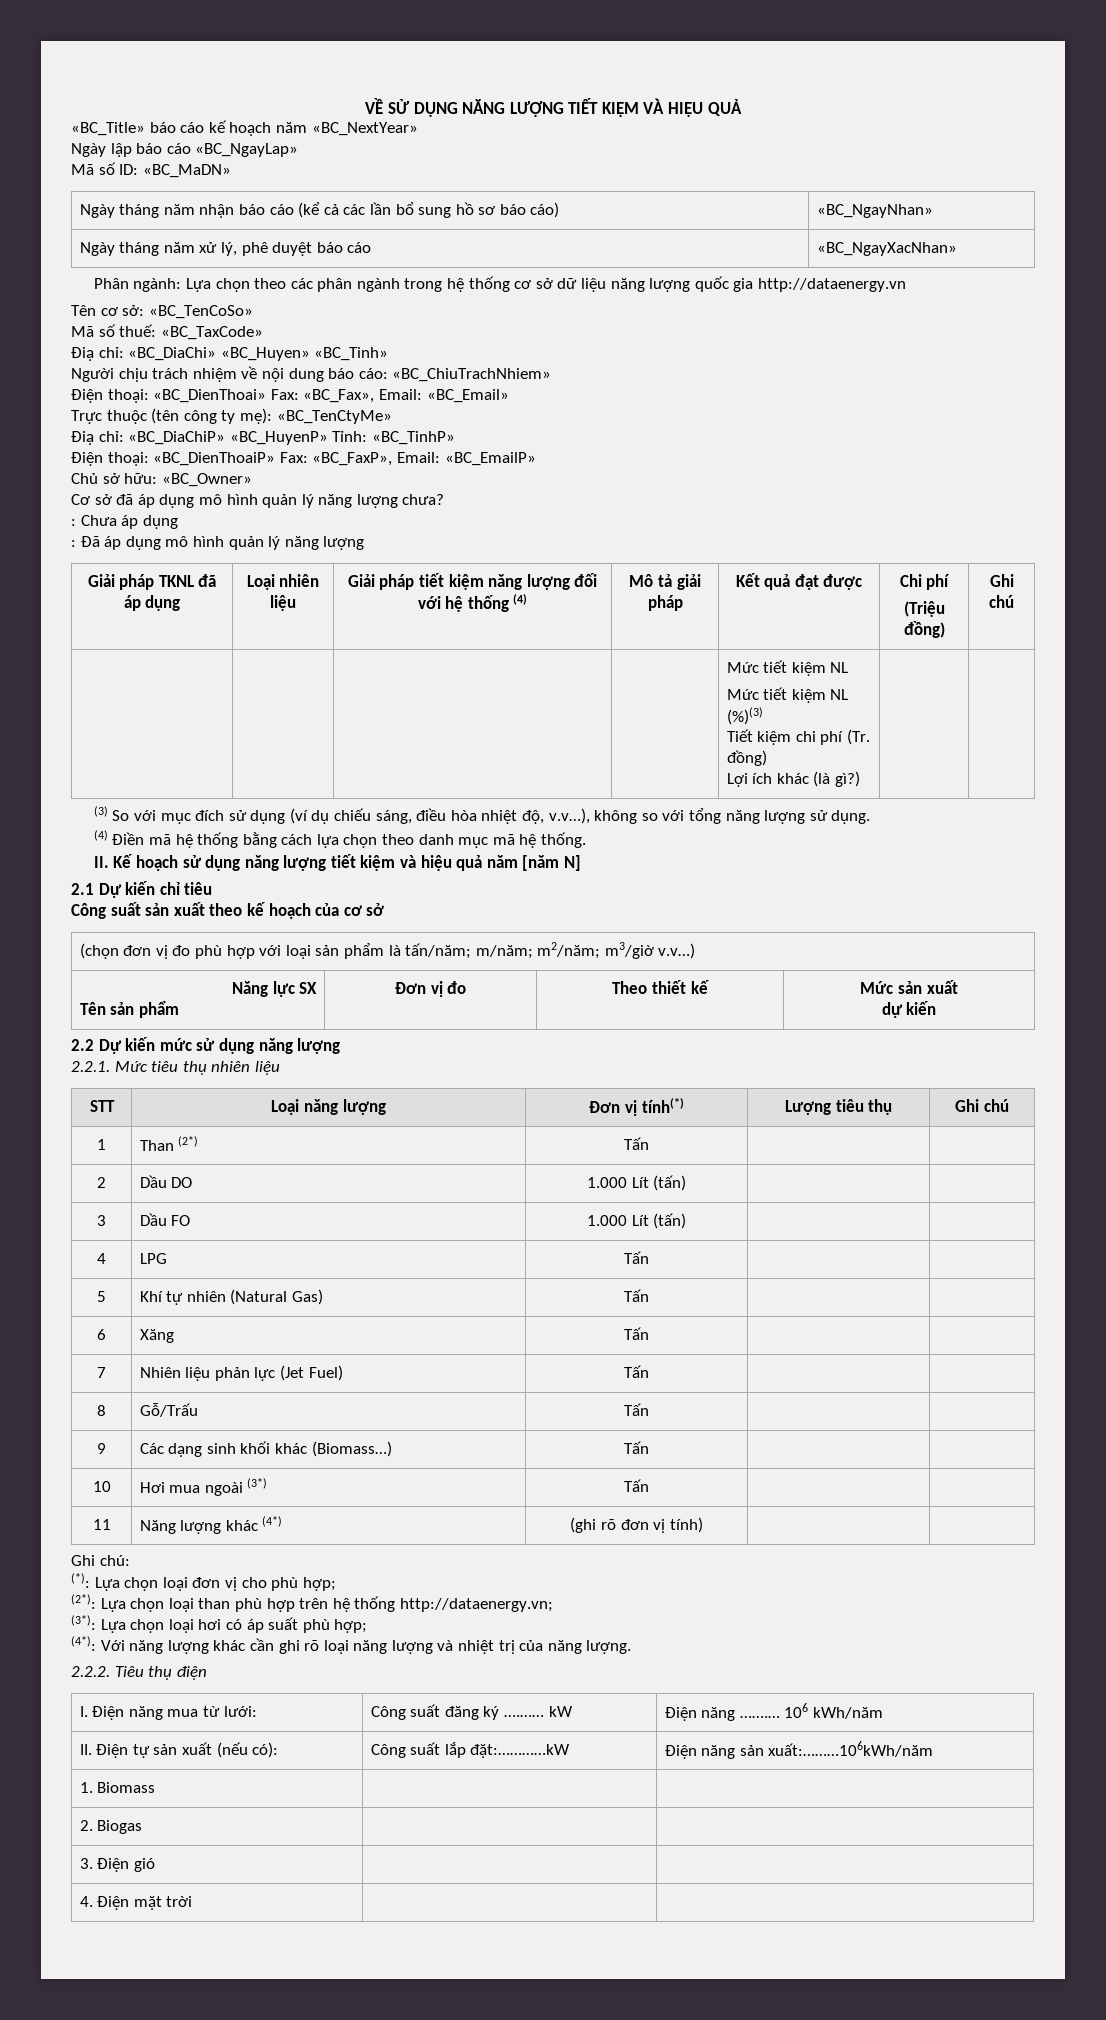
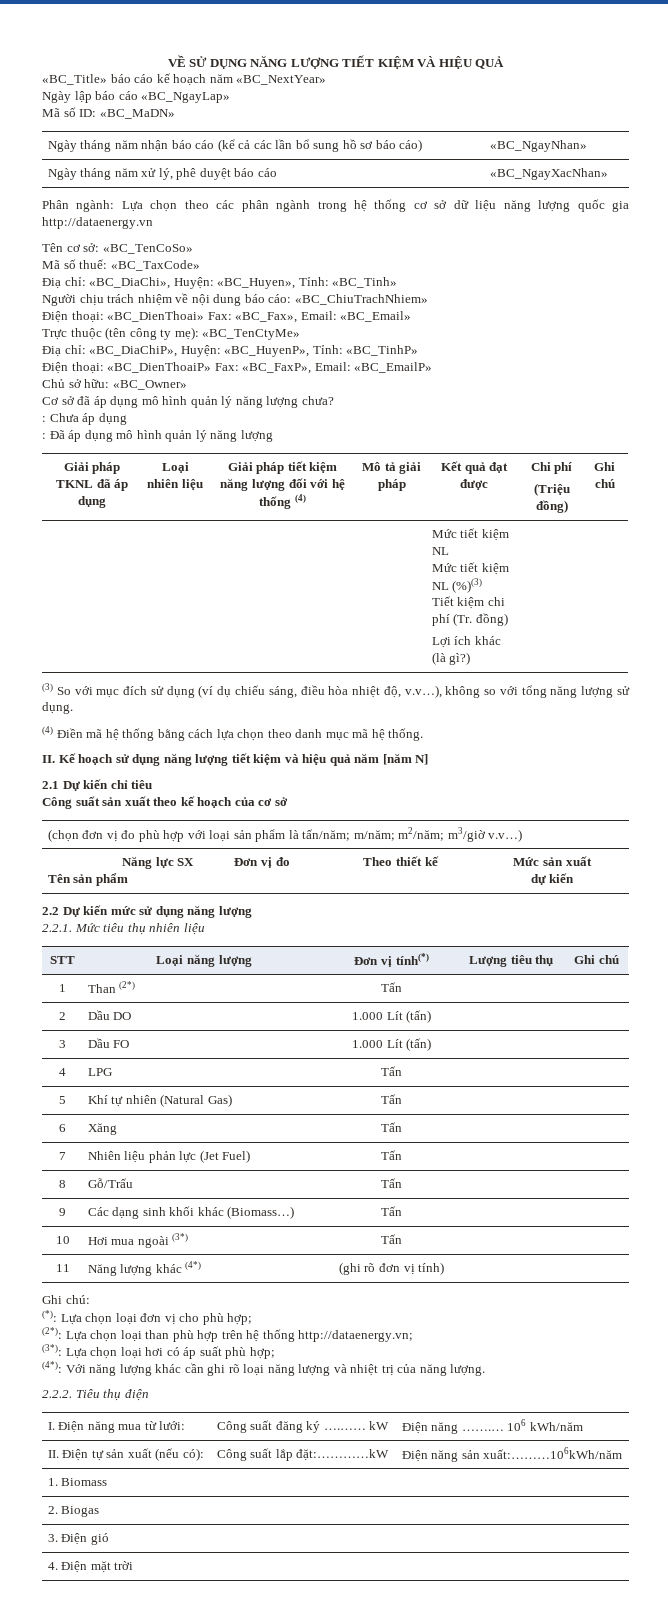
- Điạ chỉ: «BC_DiaChi» «BC_Huyen» «BC_Tinh»
+ Điạ chỉ: «BC_DiaChi», Huyện: «BC_Huyen», Tỉnh: «BC_Tinh»
- Điạ chỉ: «BC_DiaChiP» «BC_HuyenP» Tỉnh: «BC_TinhP»
+ Điạ chỉ: «BC_DiaChiP», Huyện: «BC_HuyenP», Tỉnh: «BC_TinhP»

